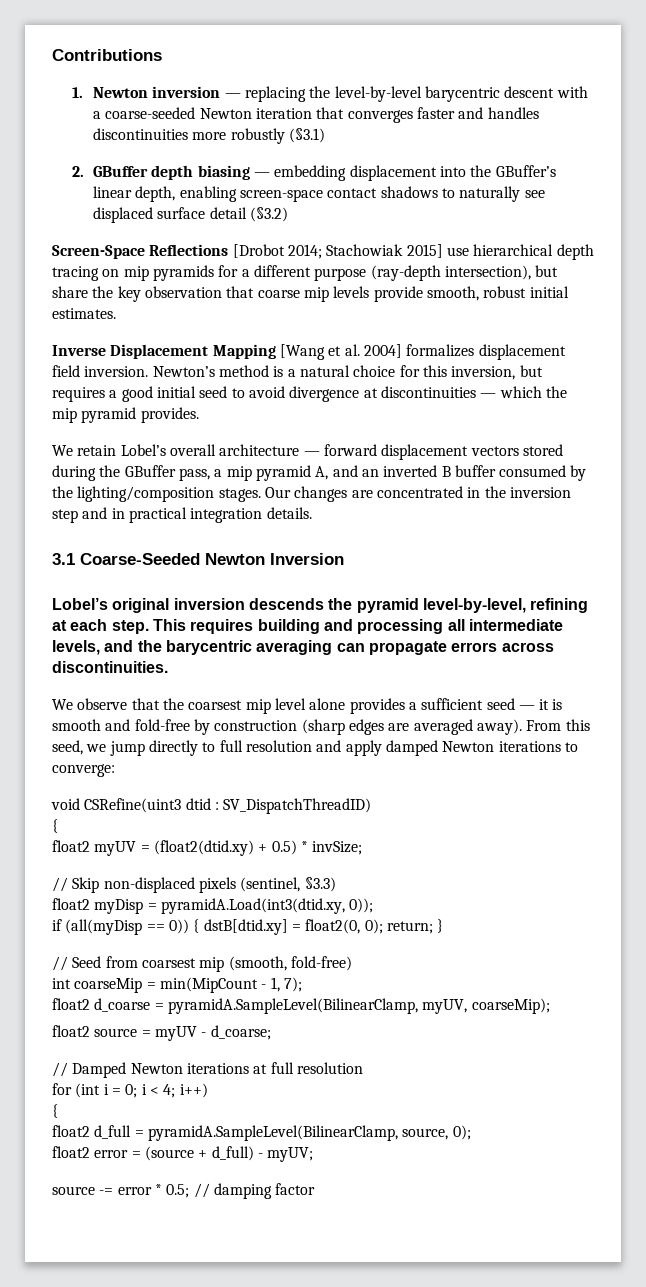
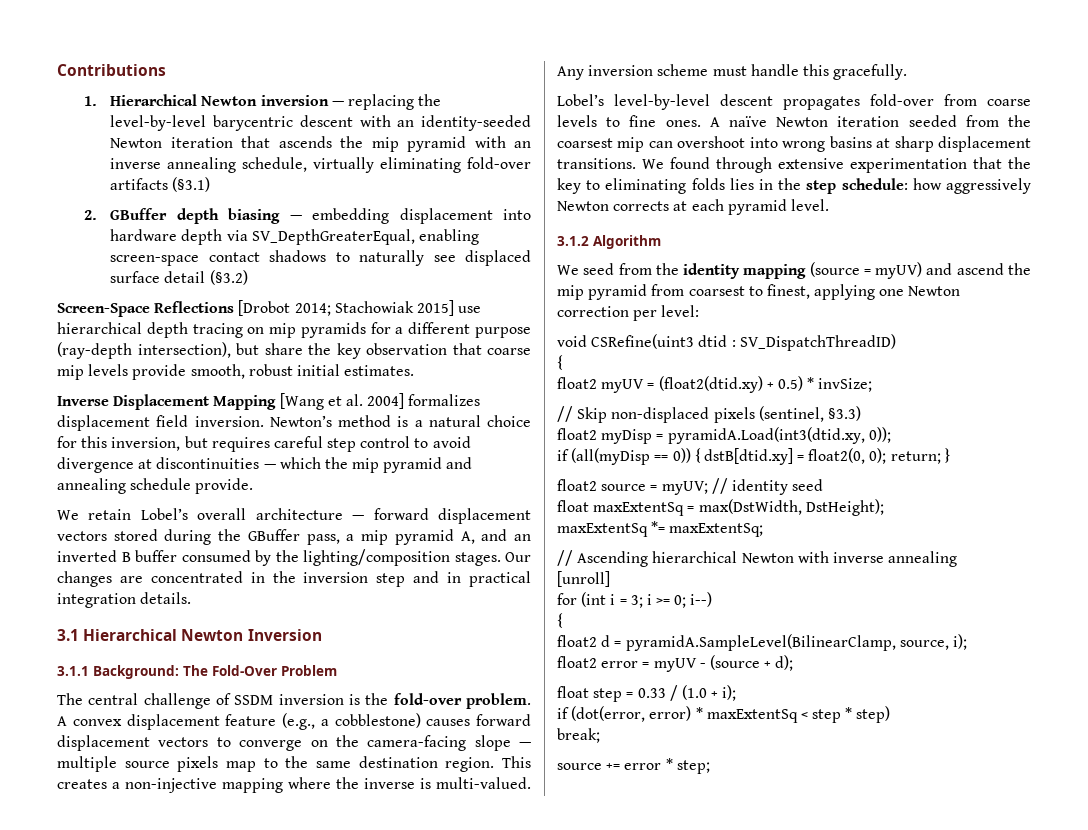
- 1. Newton inversion — replacing the level-by-level barycentric descent with a coarse-seeded Newton iteration that converges faster and handles discontinuities more robustly (§3.1)
+ 1. Hierarchical Newton inversion — replacing the level-by-level barycentric descent with an identity-seeded Newton iteration that ascends the mip pyramid with an inverse annealing schedule, virtually eliminating fold-over artifacts (§3.1)
- 2. GBuffer depth biasing — embedding displacement into the GBuffer’s linear depth, enabling screen-space contact shadows to naturally see displaced surface detail (§3.2)
+ 2. GBuffer depth biasing — embedding displacement into hardware depth via SV_DepthGreaterEqual, enabling screen-space contact shadows to naturally see displaced surface detail (§3.2)
- Newton’s method is a natural choice for this inversion, but requires a good initial seed to avoid divergence at discontinuities — which the mip pyramid provides.
+ Newton’s method is a natural choice for this inversion, but requires careful step control to avoid divergence at discontinuities — which the mip pyramid and annealing schedule provide.
- 3.1 Coarse-Seeded Newton Inversion
+ 3.1 Hierarchical Newton Inversion
- Lobel’s original inversion descends the pyramid level-by-level, refining at each step. This requires building and processing all intermediate levels, and the barycentric averaging can propagate errors across discontinuities.
- We observe that the coarsest mip level alone provides a sufficient seed — it is smooth and fold-free by construction (sharp edges are averaged away). From this seed, we jump directly to full resolution and apply damped Newton iterations to converge:
+ 3.1.1 Background: The Fold-Over Problem
+ The central challenge of SSDM inversion is the fold-over problem. A convex displacement feature (e.g., a cobblestone) causes forward displacement vectors to converge on the camera-facing slope — multiple source pixels map to the same destination region. This creates a non-injective mapping where the inverse is multi-valued. Any inversion scheme must handle this gracefully.
+ Lobel’s level-by-level descent propagates fold-over from coarse levels to fine ones. A naïve Newton iteration seeded from the coarsest mip can overshoot into wrong basins at sharp displacement transitions. We found through extensive experimentation that the key to eliminating folds lies in the step schedule: how aggressively Newton corrects at each pyramid level.
+ 3.1.2 Algorithm
+ We seed from the identity mapping (source = myUV) and ascend the mip pyramid from coarsest to finest, applying one Newton correction per level:
- // Seed from coarsest mip (smooth, fold-free)
- int coarseMip = min(MipCount - 1, 7);
- float2 d_coarse = pyramidA.SampleLevel(BilinearClamp, myUV, coarseMip);
- float2 source = myUV - d_coarse;
- // Damped Newton iterations at full resolution
+ float2 source = myUV; // identity seed
+ float maxExtentSq = max(DstWidth, DstHeight);
+ maxExtentSq *= maxExtentSq;
+ // Ascending hierarchical Newton with inverse annealing
+ [unroll]
- for (int i = 0; i < 4; i++)
+ for (int i = 3; i >= 0; i--)
  {
- float2 d_full = pyramidA.SampleLevel(BilinearClamp, source, 0);
+ float2 d = pyramidA.SampleLevel(BilinearClamp, source, i);
- float2 error = (source + d_full) - myUV;
- source -= error * 0.5; // damping factor
+ float2 error = myUV - (source + d);
+ float step = 0.33 / (1.0 + i);
+ if (dot(error, error) * maxExtentSq < step * step)
+ break;
+ source += error * step;

